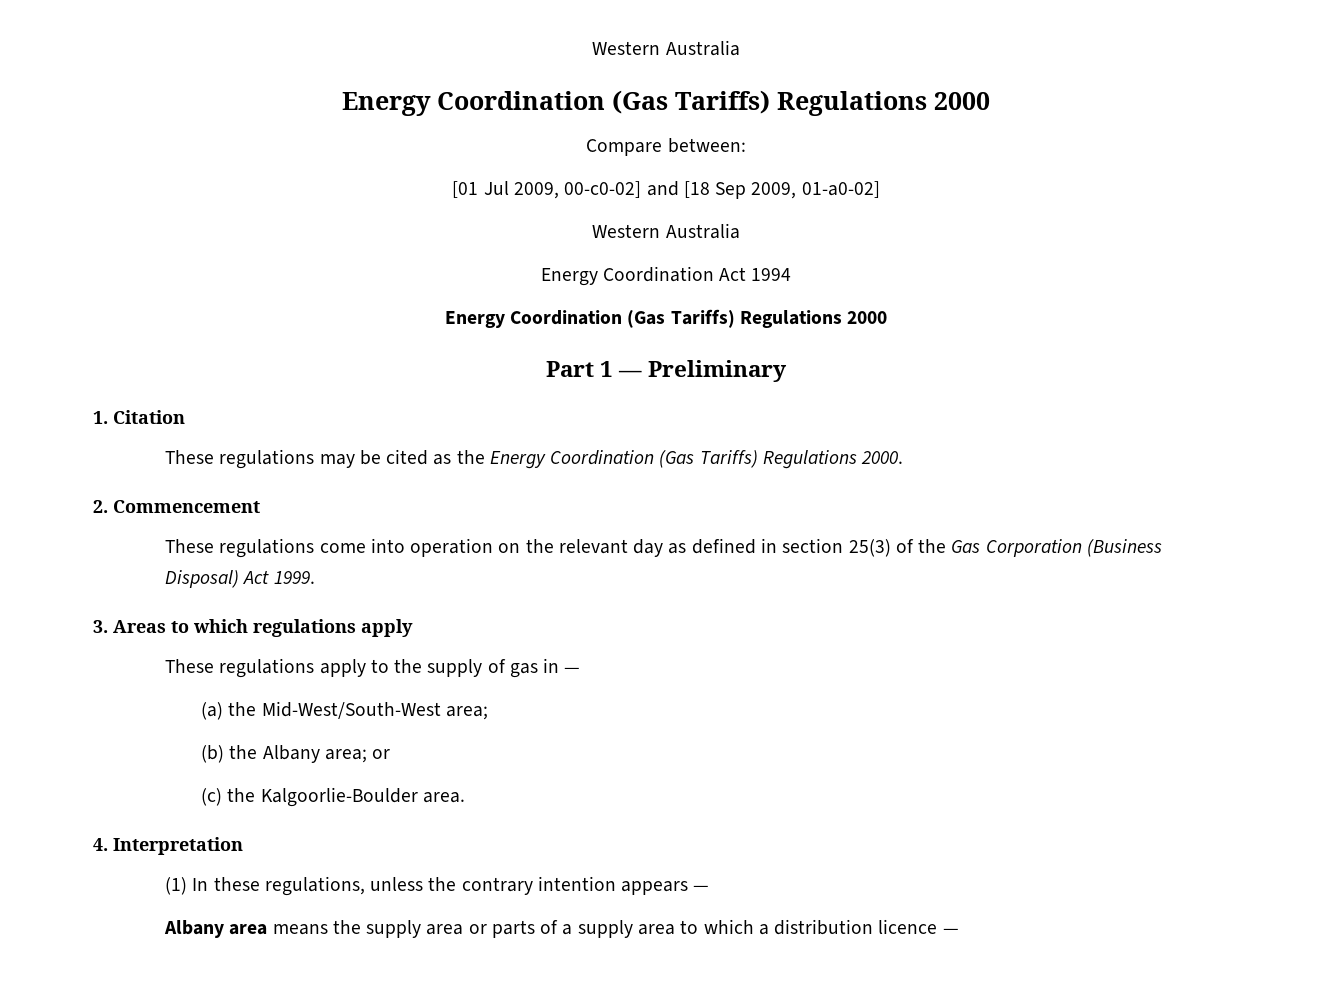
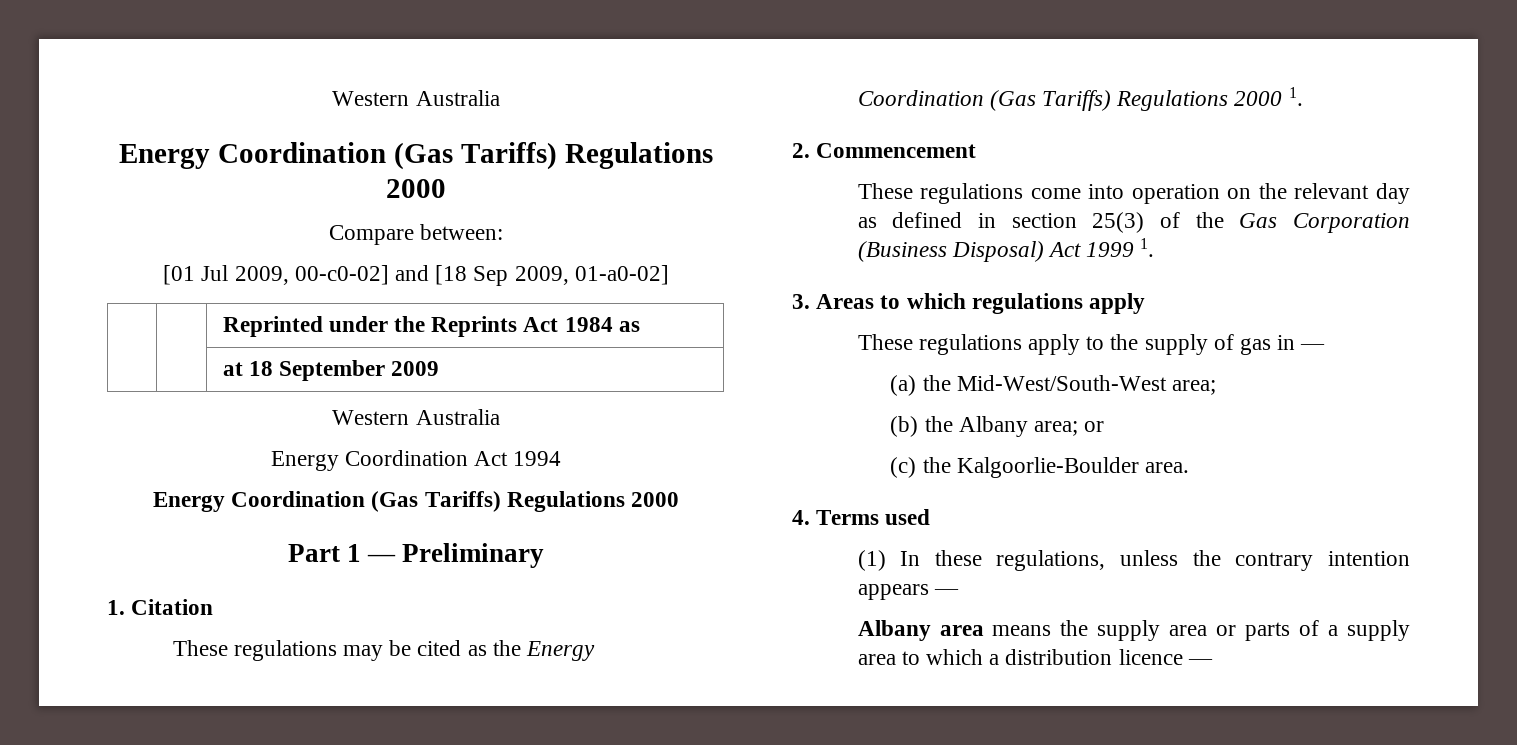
+ | | Reprinted under the Reprints Act 1984 as
+ | | at 18 September 2009
- These regulations may be cited as the Energy Coordination (Gas Tariffs) Regulations 2000.
+ These regulations may be cited as the Energy Coordination (Gas Tariffs) Regulations 2000 1.
- These regulations come into operation on the relevant day as defined in section 25(3) of the Gas Corporation (Business Disposal) Act 1999.
+ These regulations come into operation on the relevant day as defined in section 25(3) of the Gas Corporation (Business Disposal) Act 1999 1.
- 4. Interpretation
+ 4. Terms used

